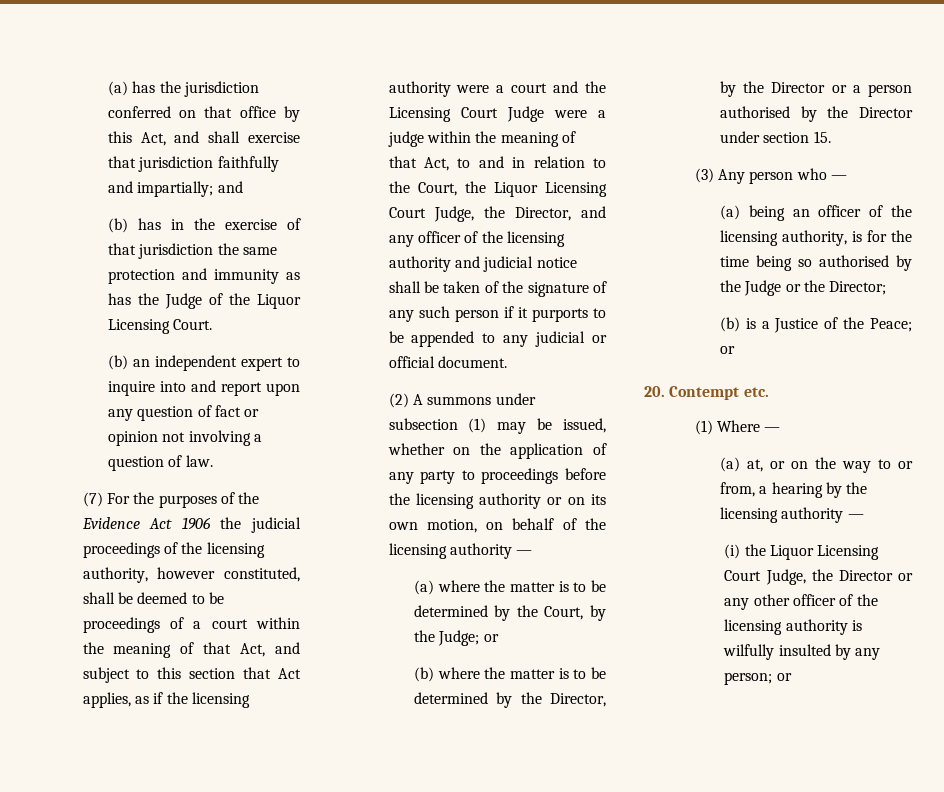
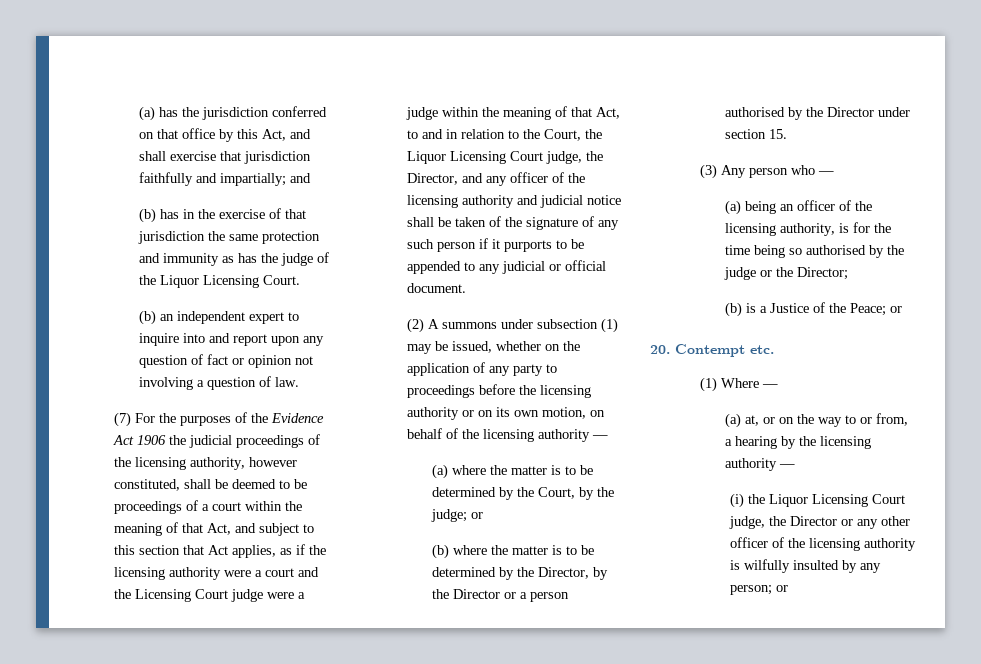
- (b) has in the exercise of that jurisdiction the same protection and immunity as has the Judge of the Liquor Licensing Court.
+ (b) has in the exercise of that jurisdiction the same protection and immunity as has the judge of the Liquor Licensing Court.
- (7) For the purposes of the Evidence Act 1906 the judicial proceedings of the licensing authority, however constituted, shall be deemed to be proceedings of a court within the meaning of that Act, and subject to this section that Act applies, as if the licensing authority were a court and the Licensing Court Judge were a judge within the meaning of that Act, to and in relation to the Court, the Liquor Licensing Court Judge, the Director, and any officer of the licensing authority and judicial notice shall be taken of the signature of any such person if it purports to be appended to any judicial or official document.
+ (7) For the purposes of the Evidence Act 1906 the judicial proceedings of the licensing authority, however constituted, shall be deemed to be proceedings of a court within the meaning of that Act, and subject to this section that Act applies, as if the licensing authority were a court and the Licensing Court judge were a judge within the meaning of that Act, to and in relation to the Court, the Liquor Licensing Court judge, the Director, and any officer of the licensing authority and judicial notice shall be taken of the signature of any such person if it purports to be appended to any judicial or official document.
- (a) where the matter is to be determined by the Court, by the Judge; or
+ (a) where the matter is to be determined by the Court, by the judge; or
- (a) being an officer of the licensing authority, is for the time being so authorised by the Judge or the Director;
+ (a) being an officer of the licensing authority, is for the time being so authorised by the judge or the Director;
- (i) the Liquor Licensing Court Judge, the Director or any other officer of the licensing authority is wilfully insulted by any person; or
+ (i) the Liquor Licensing Court judge, the Director or any other officer of the licensing authority is wilfully insulted by any person; or

